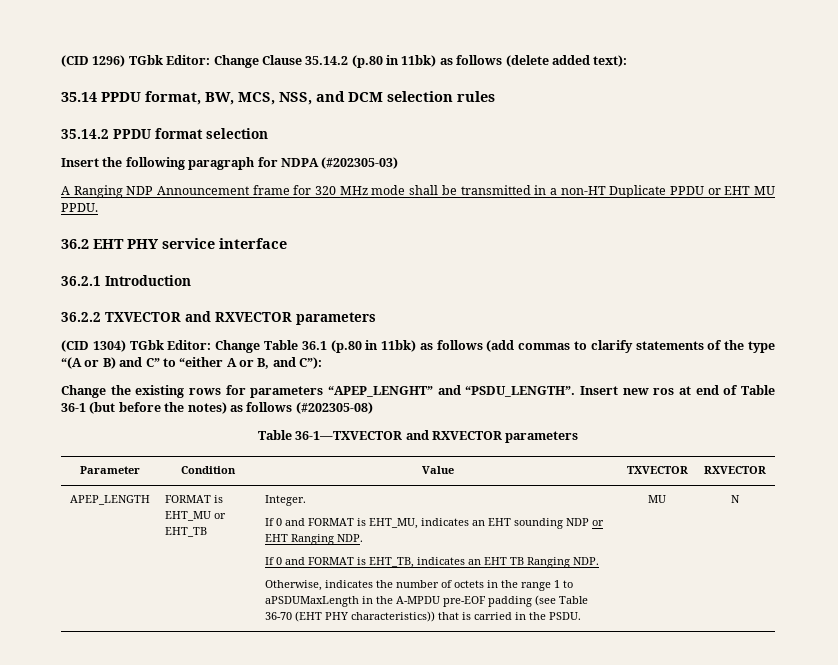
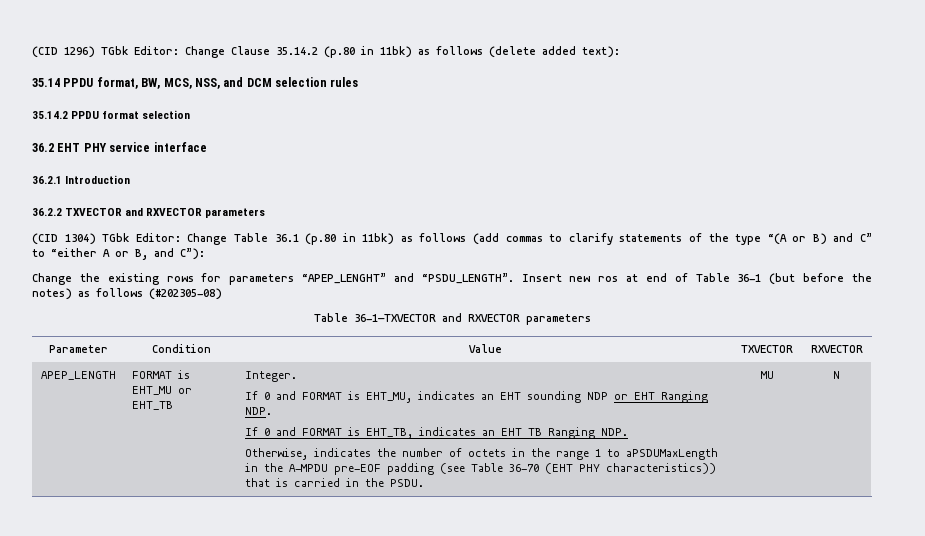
- Insert the following paragraph for NDPA (#202305-03)
- A Ranging NDP Announcement frame for 320 MHz mode shall be transmitted in a non-HT Duplicate PPDU or EHT MU PPDU.

